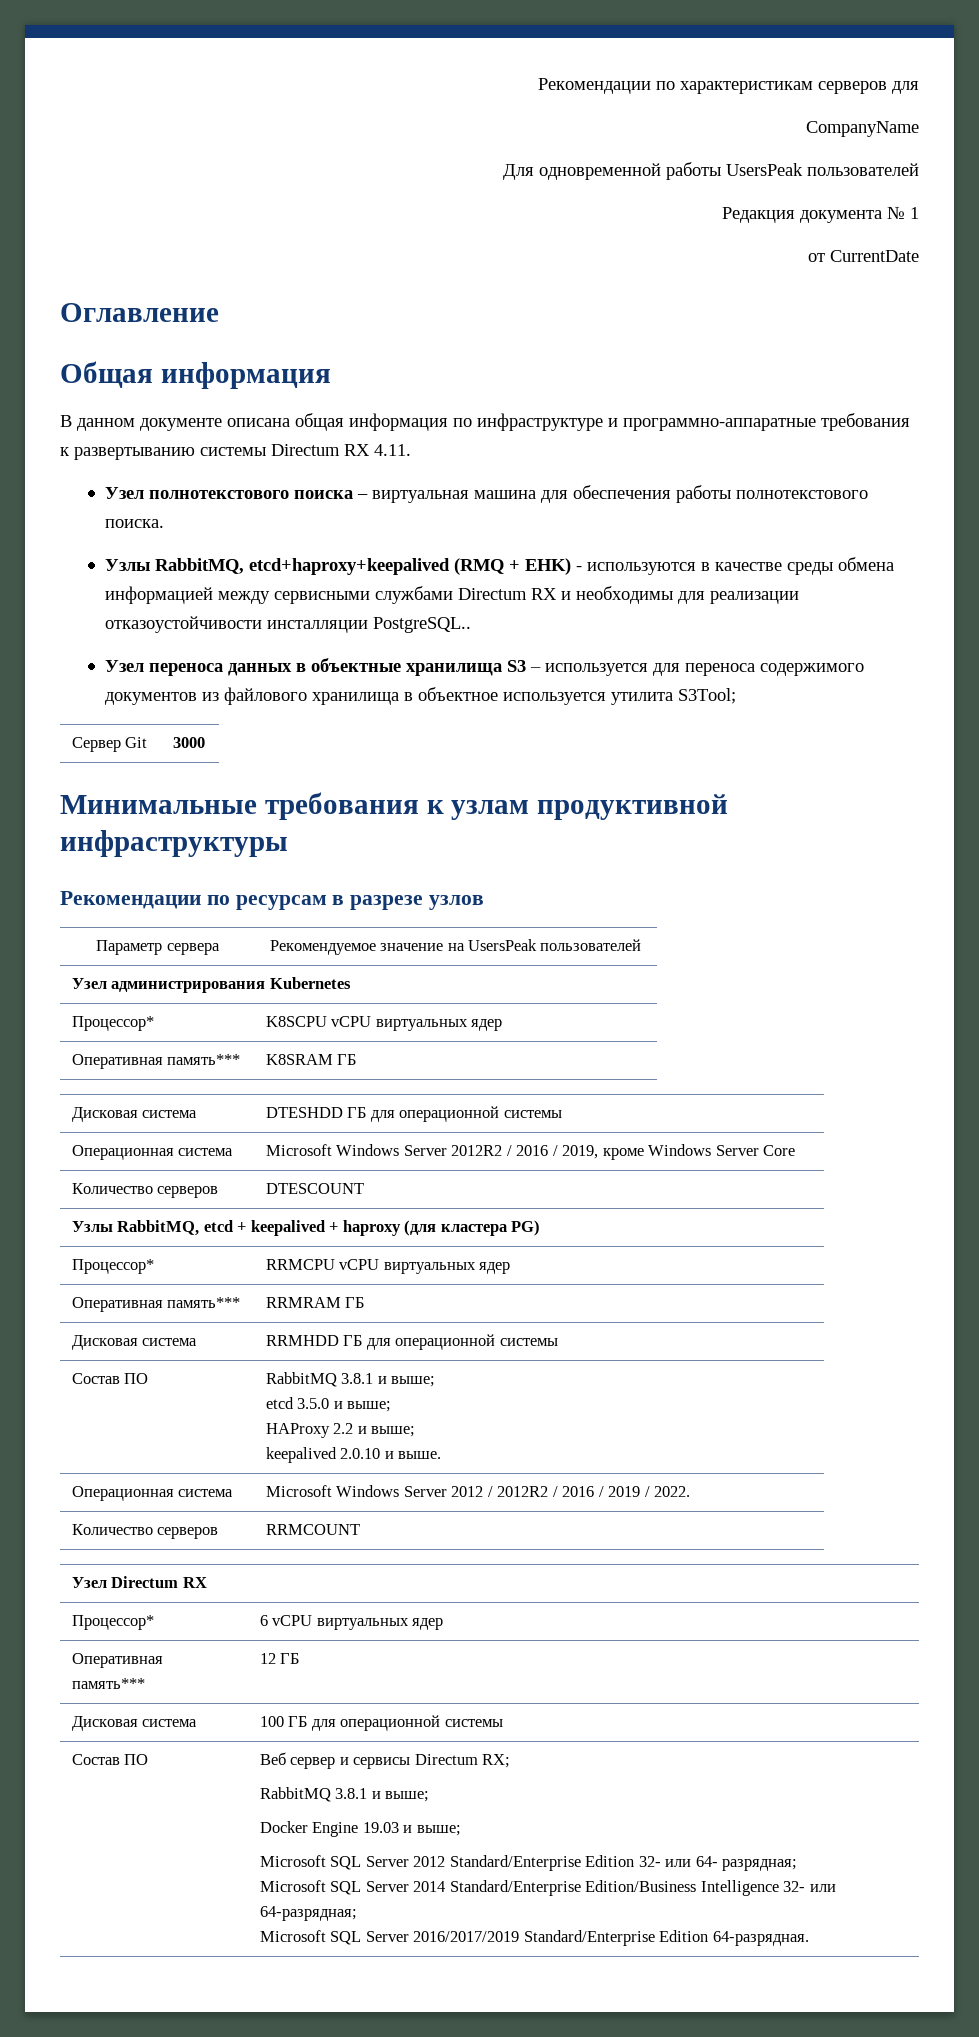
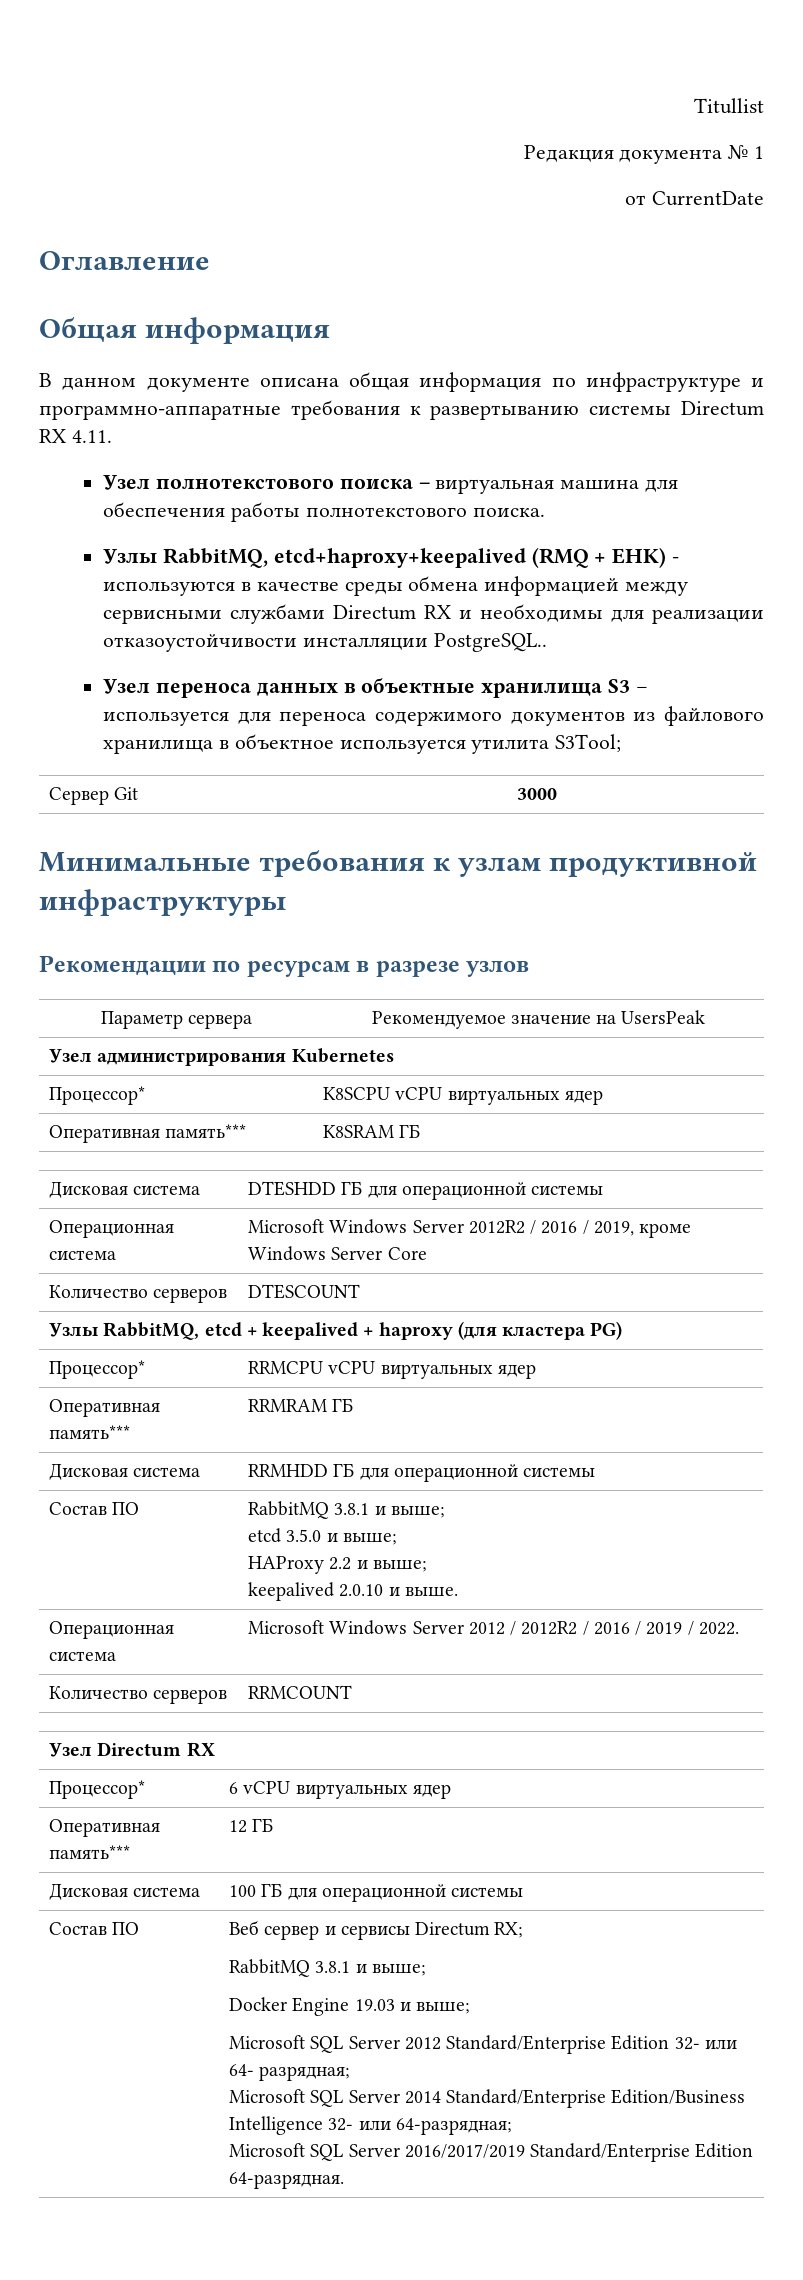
- Рекомендации по характеристикам серверов для
- CompanyName
- Для одновременной работы UsersPeak пользователей
+ Titullist
- Параметр сервера | Рекомендуемое значение на UsersPeak пользователей
+ Параметр сервера | Рекомендуемое значение на UsersPeak

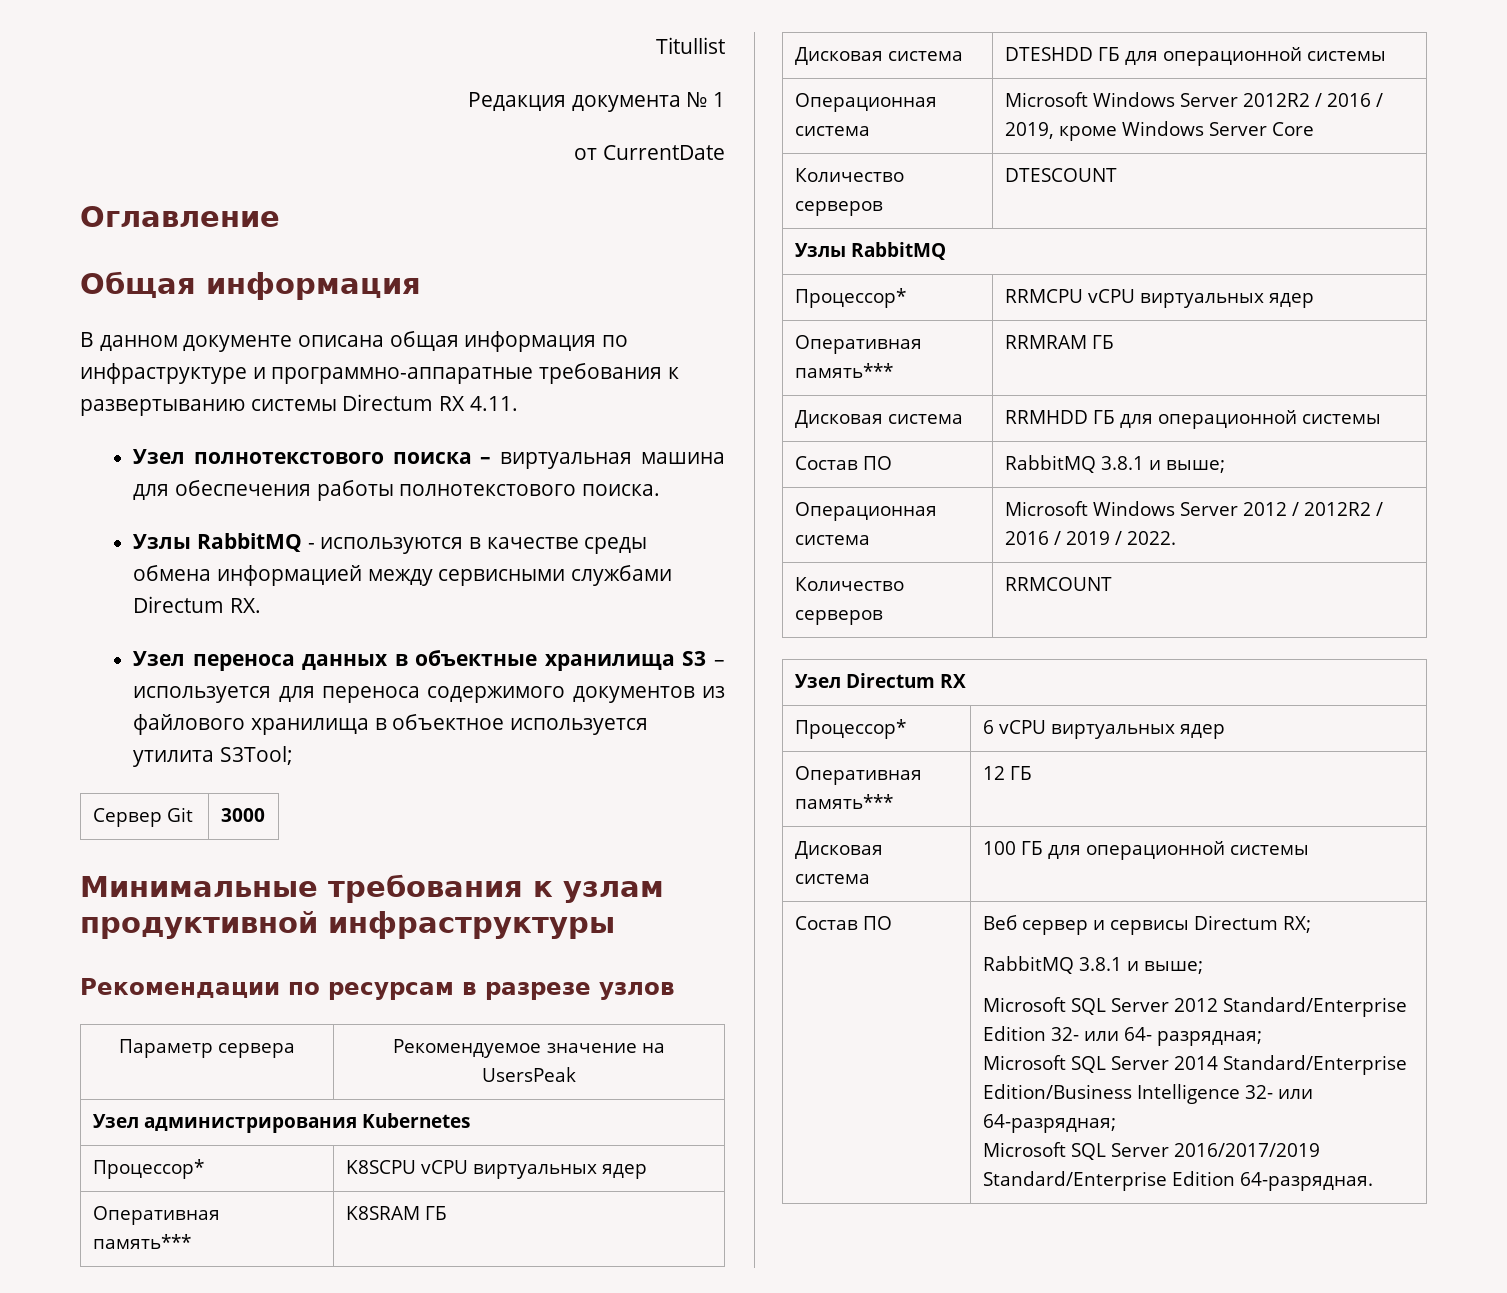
- Узлы RabbitMQ, etcd+haproxy+keepalived (RMQ + EHK) - используются в качестве среды обмена информацией между сервисными службами Directum RX и необходимы для реализации отказоустойчивости инсталляции PostgreSQL..
+ Узлы RabbitMQ - используются в качестве среды обмена информацией между сервисными службами Directum RX.
  Количество серверов | DTESCOUNT
- Узлы RabbitMQ, etcd + keepalived + haproxy (для кластера PG)
+ Узлы RabbitMQ
  Состав ПО | RabbitMQ 3.8.1 и выше;
- etcd 3.5.0 и выше;
- HAProxy 2.2 и выше;
- keepalived 2.0.10 и выше.
- Docker Engine 19.03 и выше;

